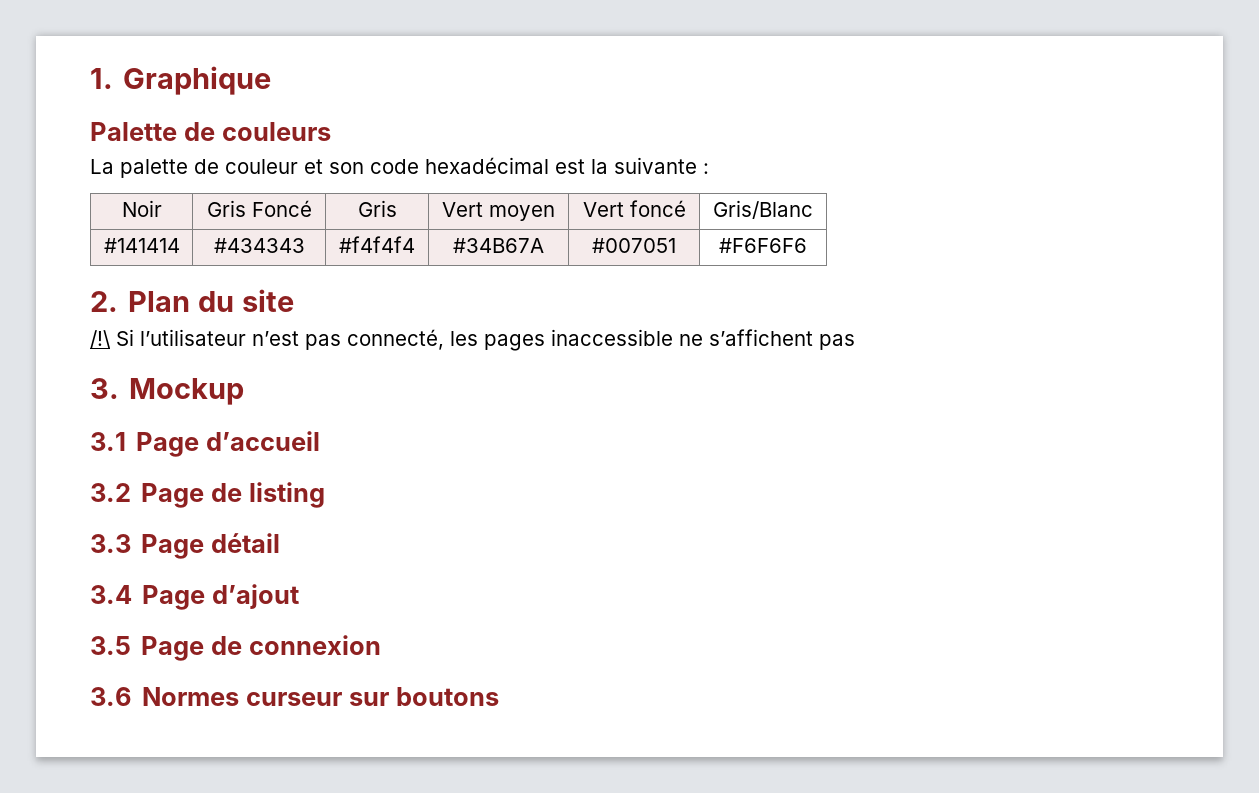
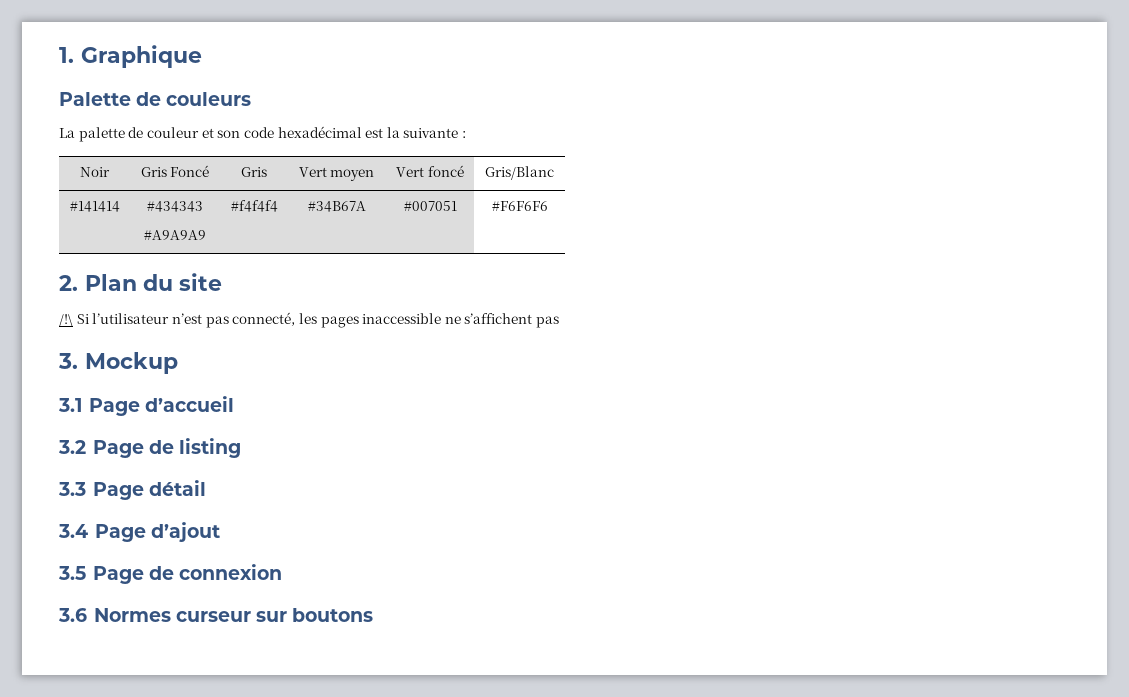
- #141414 | #434343 | #f4f4f4 | #34B67A | #007051 | #F6F6F6
+ #141414 | #434343
+ #A9A9A9 | #f4f4f4 | #34B67A | #007051 | #F6F6F6

